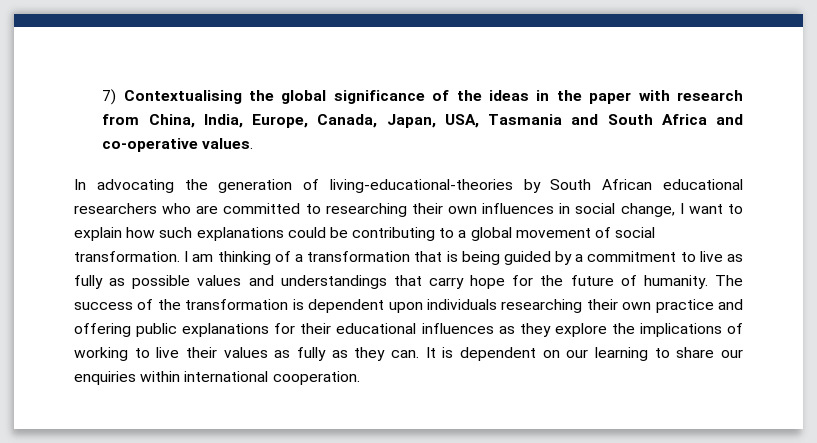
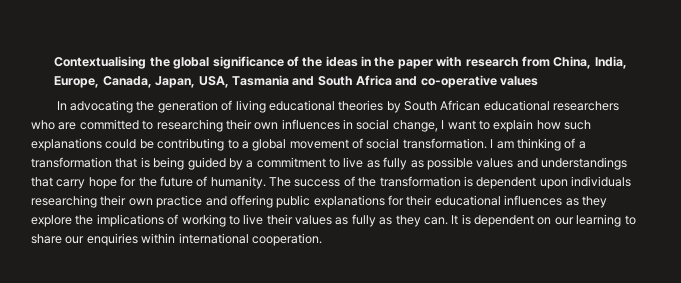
- 7) Contextualising the global significance of the ideas in the paper with research from China, India, Europe, Canada, Japan, USA, Tasmania and South Africa and co-operative values.
+ Contextualising the global significance of the ideas in the paper with research from China, India, Europe, Canada, Japan, USA, Tasmania and South Africa and co-operative values
- In advocating the generation of living-educational-theories by South African educational researchers who are committed to researching their own influences in social change, I want to explain how such explanations could be contributing to a global movement of social transformation.
+ In advocating the generation of living educational theories by South African educational researchers who are committed to researching their own influences in social change, I want to explain how such explanations could be contributing to a global movement of social transformation.

